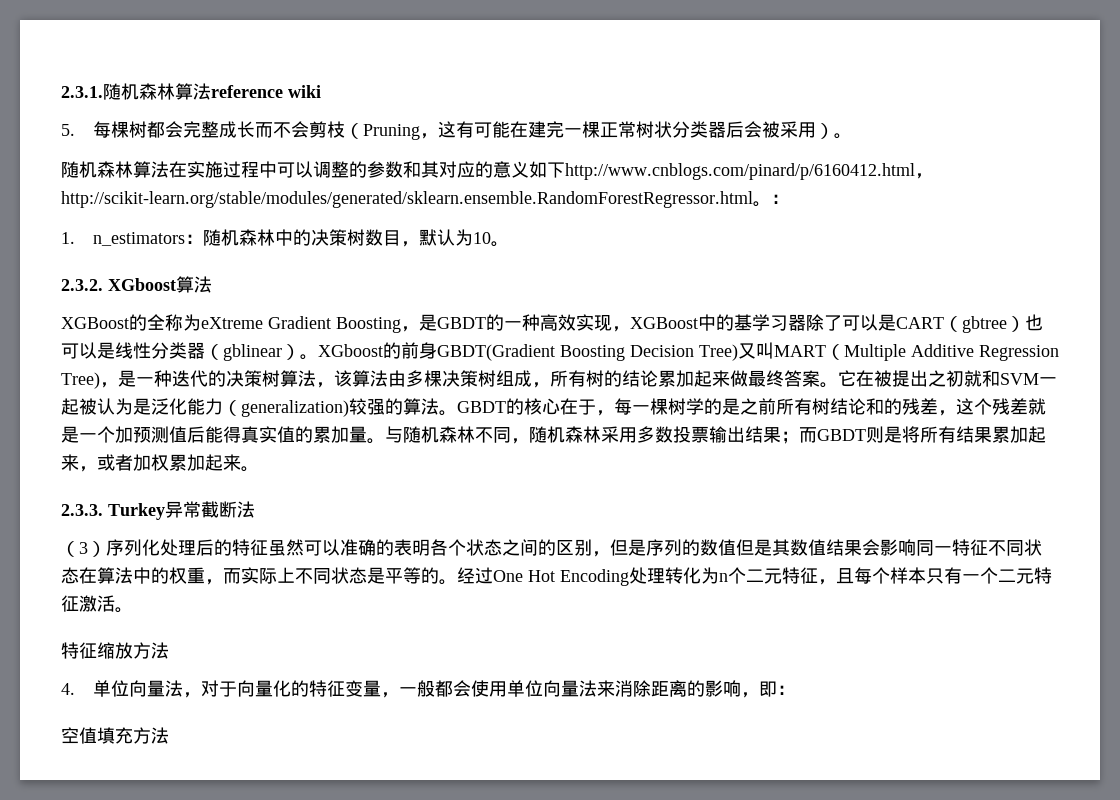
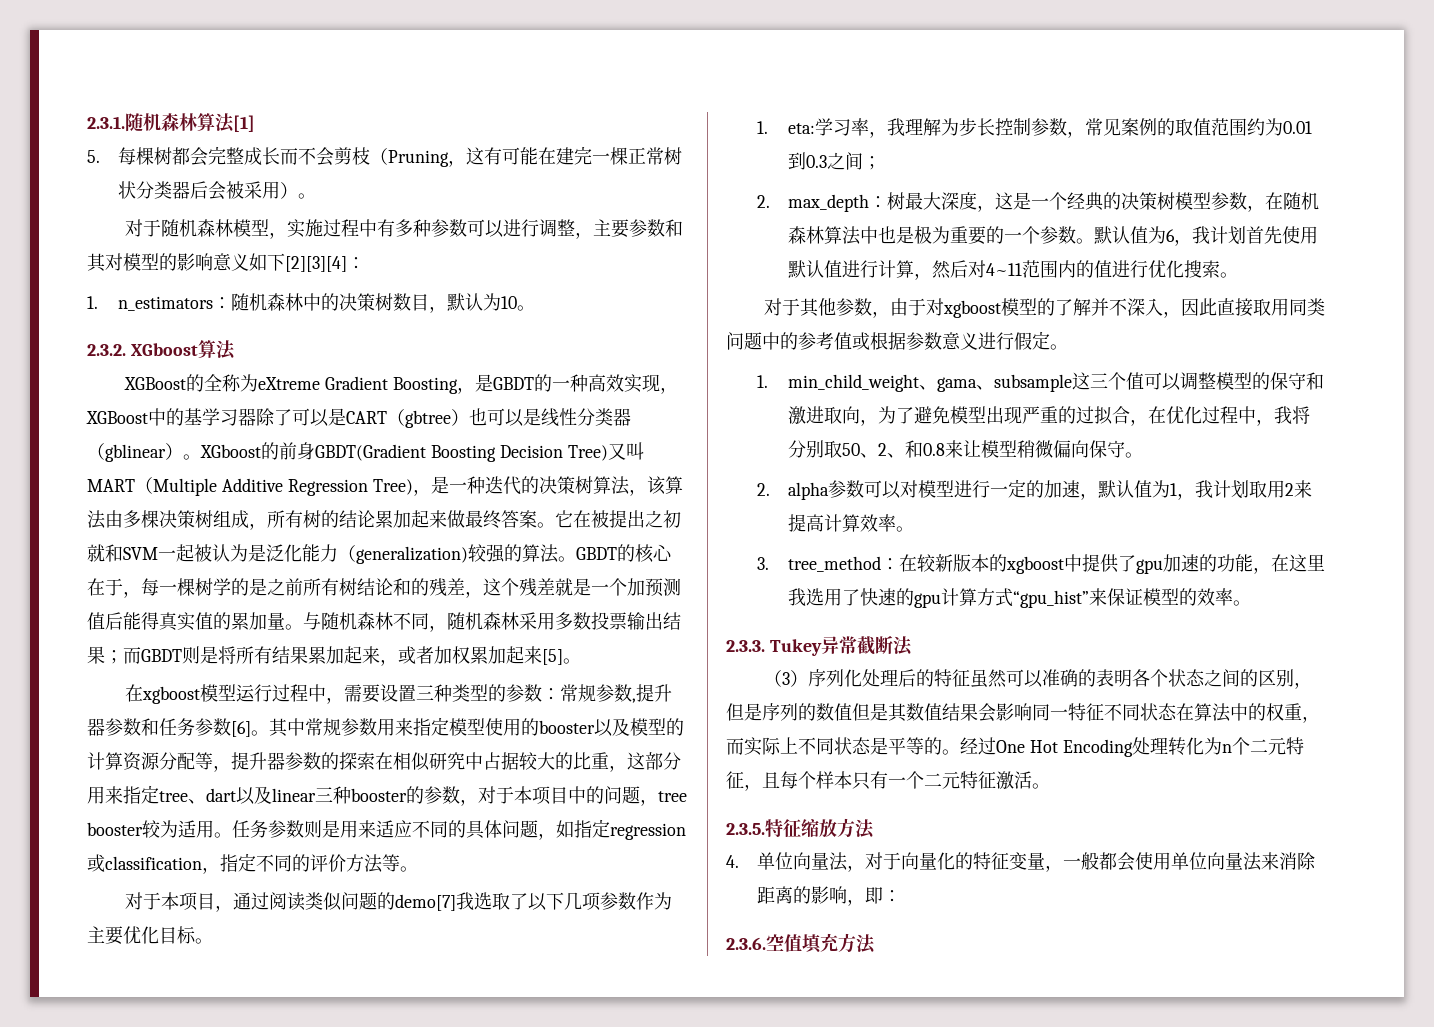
- 2.3.1.随机森林算法reference wiki
+ 2.3.1.随机森林算法[1]
- 随机森林算法在实施过程中可以调整的参数和其对应的意义如下http://www.cnblogs.com/pinard/p/6160412.html，http://scikit-learn.org/stable/modules/generated/sklearn.ensemble.RandomForestRegressor.html。：
+ 对于随机森林模型，实施过程中有多种参数可以进行调整，主要参数和其对模型的影响意义如下[2][3][4]：
- 与随机森林不同，随机森林采用多数投票输出结果；而GBDT则是将所有结果累加起来，或者加权累加起来。
+ 与随机森林不同，随机森林采用多数投票输出结果；而GBDT则是将所有结果累加起来，或者加权累加起来[5]。
+ 在xgboost模型运行过程中，需要设置三种类型的参数：常规参数,提升器参数和任务参数[6]。其中常规参数用来指定模型使用的booster以及模型的计算资源分配等，提升器参数的探索在相似研究中占据较大的比重，这部分用来指定tree、dart以及linear三种booster的参数，对于本项目中的问题，tree booster较为适用。任务参数则是用来适应不同的具体问题，如指定regression或classification，指定不同的评价方法等。
+ 对于本项目，通过阅读类似问题的demo[7]我选取了以下几项参数作为主要优化目标。
+ 1. eta:学习率，我理解为步长控制参数，常见案例的取值范围约为0.01到0.3之间；
+ 2. max_depth：树最大深度，这是一个经典的决策树模型参数，在随机森林算法中也是极为重要的一个参数。默认值为6，我计划首先使用默认值进行计算，然后对4~11范围内的值进行优化搜索。
+ 对于其他参数，由于对xgboost模型的了解并不深入，因此直接取用同类问题中的参考值或根据参数意义进行假定。
+ 1. min_child_weight、gama、subsample这三个值可以调整模型的保守和激进取向，为了避免模型出现严重的过拟合，在优化过程中，我将分别取50、2、和0.8来让模型稍微偏向保守。
+ 2. alpha参数可以对模型进行一定的加速，默认值为1，我计划取用2来提高计算效率。
+ 3. tree_method：在较新版本的xgboost中提供了gpu加速的功能，在这里我选用了快速的gpu计算方式“gpu_hist”来保证模型的效率。
- 2.3.3. Turkey异常截断法
+ 2.3.3. Tukey异常截断法
- 特征缩放方法
+ 2.3.5.特征缩放方法
- 空值填充方法
+ 2.3.6.空值填充方法

